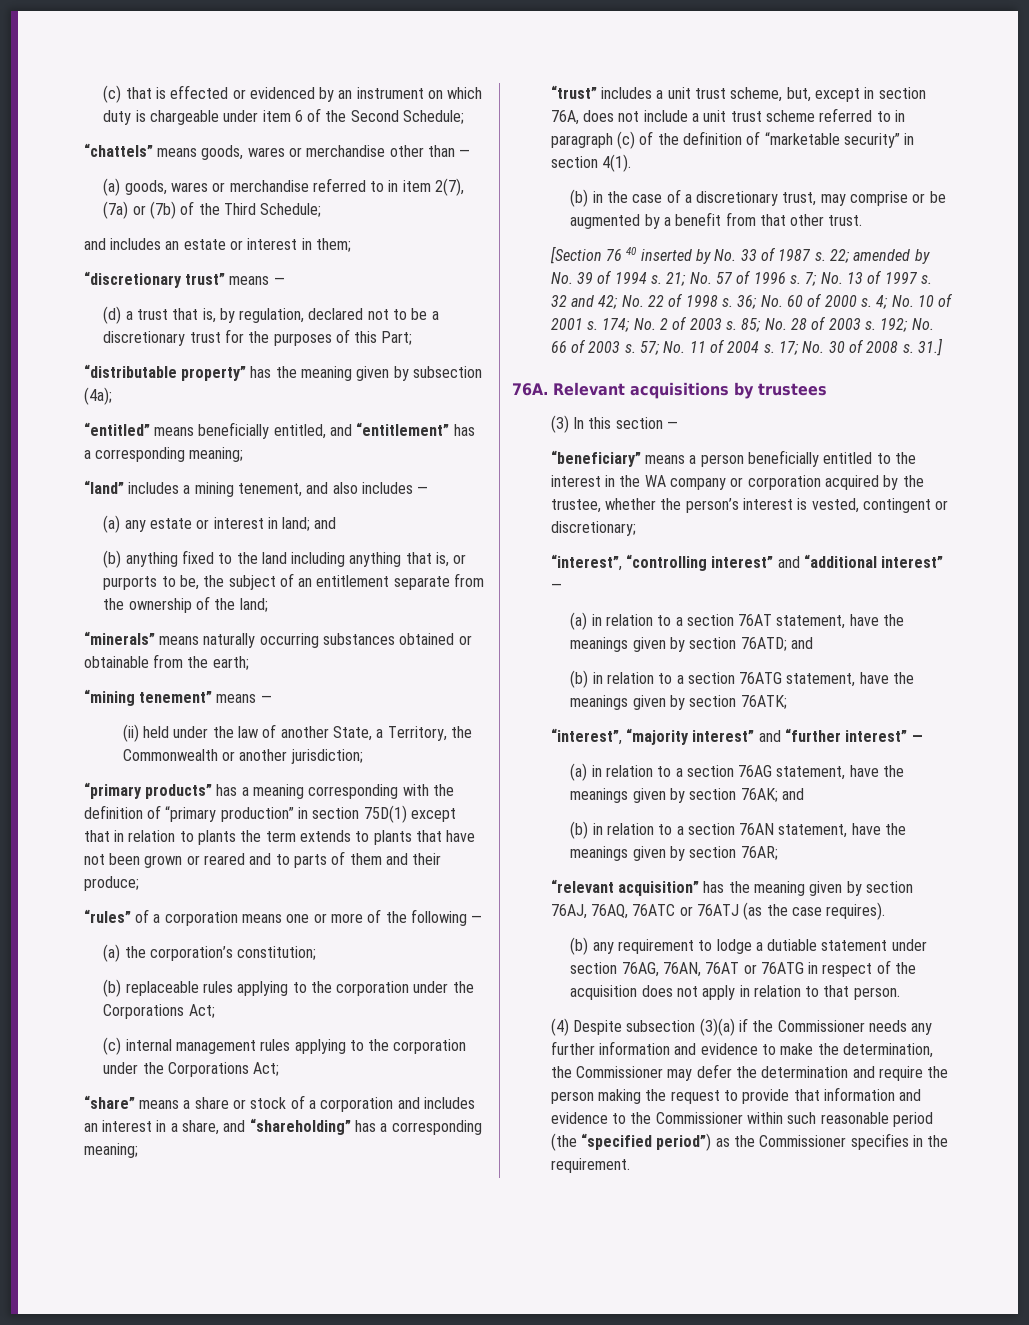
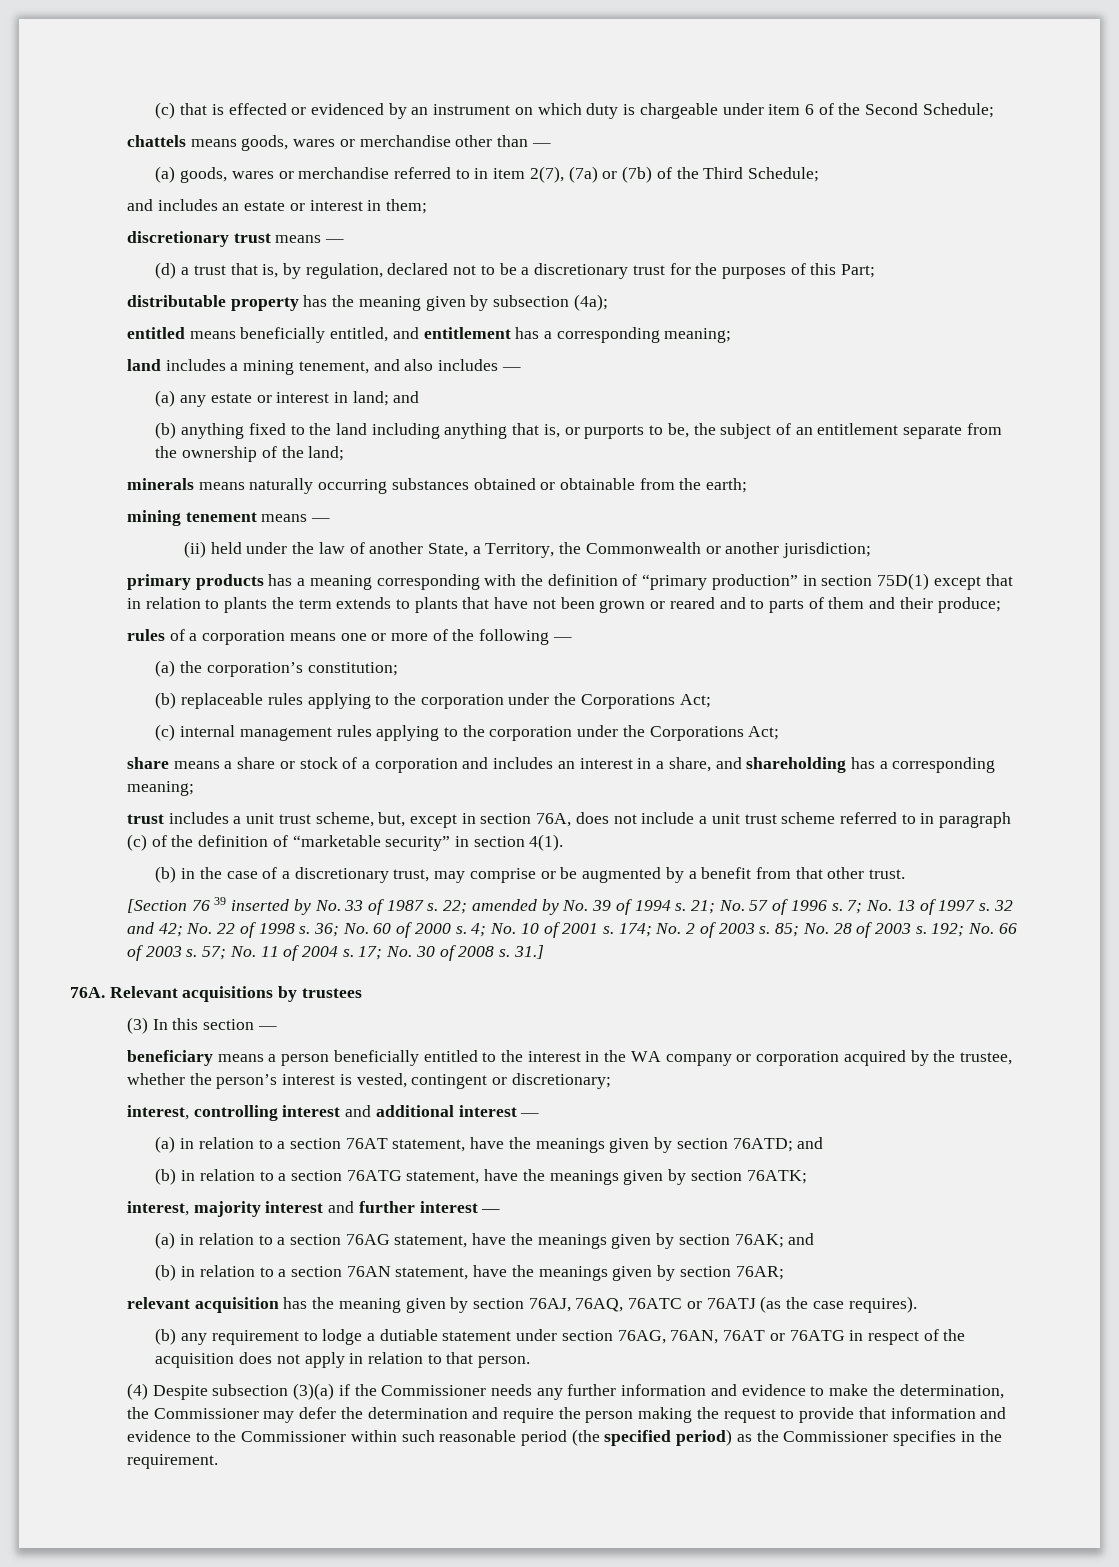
- “chattels” means goods, wares or merchandise other than —
+ chattels means goods, wares or merchandise other than —
- “discretionary trust” means —
+ discretionary trust means —
- “distributable property” has the meaning given by subsection (4a);
+ distributable property has the meaning given by subsection (4a);
- “entitled” means beneficially entitled, and “entitlement” has a corresponding meaning;
- “land” includes a mining tenement, and also includes —
+ entitled means beneficially entitled, and entitlement has a corresponding meaning;
+ land includes a mining tenement, and also includes —
- “minerals” means naturally occurring substances obtained or obtainable from the earth;
+ minerals means naturally occurring substances obtained or obtainable from the earth;
- “mining tenement” means —
+ mining tenement means —
- “primary products” has a meaning corresponding with the definition of “primary production” in section 75D(1) except that in relation to plants the term extends to plants that have not been grown or reared and to parts of them and their produce;
+ primary products has a meaning corresponding with the definition of “primary production” in section 75D(1) except that in relation to plants the term extends to plants that have not been grown or reared and to parts of them and their produce;
- “rules” of a corporation means one or more of the following —
+ rules of a corporation means one or more of the following —
- “share” means a share or stock of a corporation and includes an interest in a share, and “shareholding” has a corresponding meaning;
- “trust” includes a unit trust scheme, but, except in section 76A, does not include a unit trust scheme referred to in paragraph (c) of the definition of “marketable security” in section 4(1).
+ share means a share or stock of a corporation and includes an interest in a share, and shareholding has a corresponding meaning;
+ trust includes a unit trust scheme, but, except in section 76A, does not include a unit trust scheme referred to in paragraph (c) of the definition of “marketable security” in section 4(1).
- [Section 76 40 inserted by No. 33 of 1987 s.
+ [Section 76 39 inserted by No. 33 of 1987 s.
- “beneficiary” means a person beneficially entitled to the interest in the WA company or corporation acquired by the trustee, whether the person’s interest is vested, contingent or discretionary;
+ beneficiary means a person beneficially entitled to the interest in the WA company or corporation acquired by the trustee, whether the person’s interest is vested, contingent or discretionary;
- “interest”, “controlling interest” and “additional interest” —
+ interest, controlling interest and additional interest —
- “interest”, “majority interest” and “further interest” —
+ interest, majority interest and further interest —
- “relevant acquisition” has the meaning given by section 76AJ, 76AQ, 76ATC or 76ATJ (as the case requires).
+ relevant acquisition has the meaning given by section 76AJ, 76AQ, 76ATC or 76ATJ (as the case requires).
- (4) Despite subsection (3)(a) if the Commissioner needs any further information and evidence to make the determination, the Commissioner may defer the determination and require the person making the request to provide that information and evidence to the Commissioner within such reasonable period (the “specified period”) as the Commissioner specifies in the requirement.
+ (4) Despite subsection (3)(a) if the Commissioner needs any further information and evidence to make the determination, the Commissioner may defer the determination and require the person making the request to provide that information and evidence to the Commissioner within such reasonable period (the specified period) as the Commissioner specifies in the requirement.

